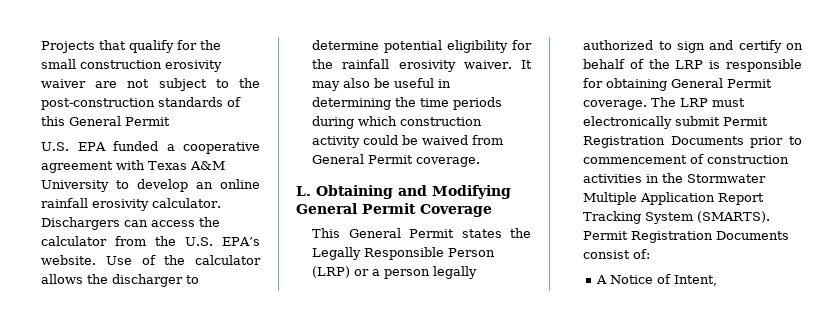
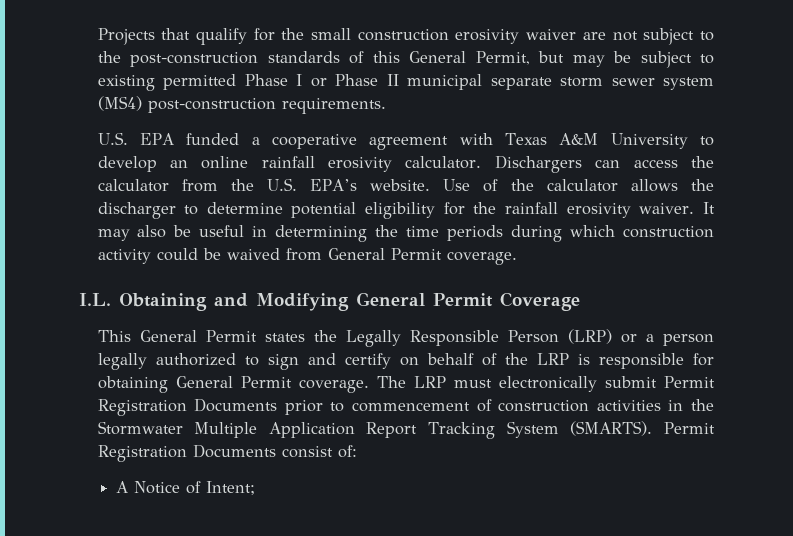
- Projects that qualify for the small construction erosivity waiver are not subject to the post-construction standards of this General Permit
+ Projects that qualify for the small construction erosivity waiver are not subject to the post-construction standards of this General Permit, but may be subject to existing permitted Phase I or Phase II municipal separate storm sewer system (MS4) post-construction requirements.
- L. Obtaining and Modifying General Permit Coverage
+ I.L. Obtaining and Modifying General Permit Coverage
- A Notice of Intent,
+ A Notice of Intent;

